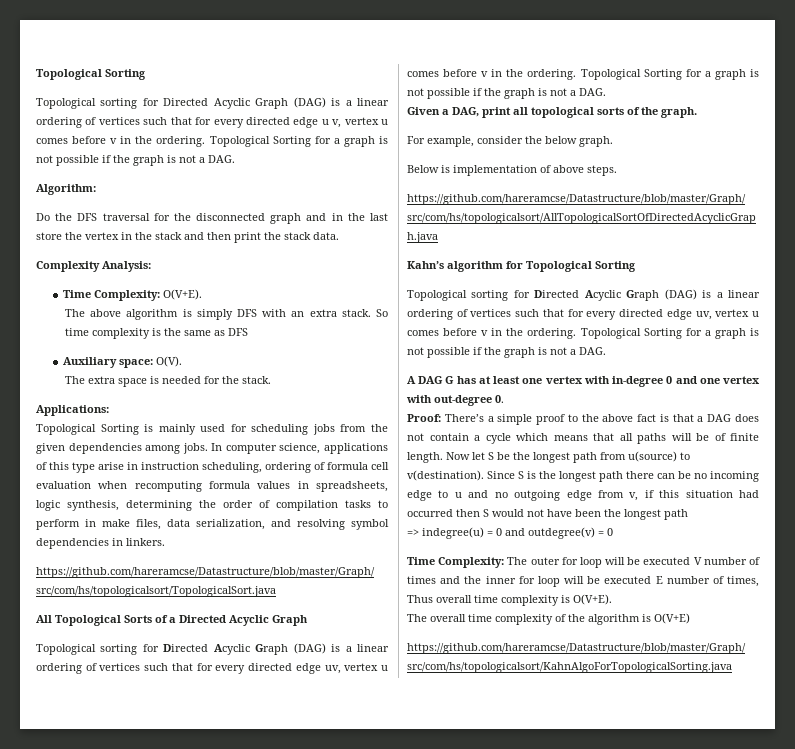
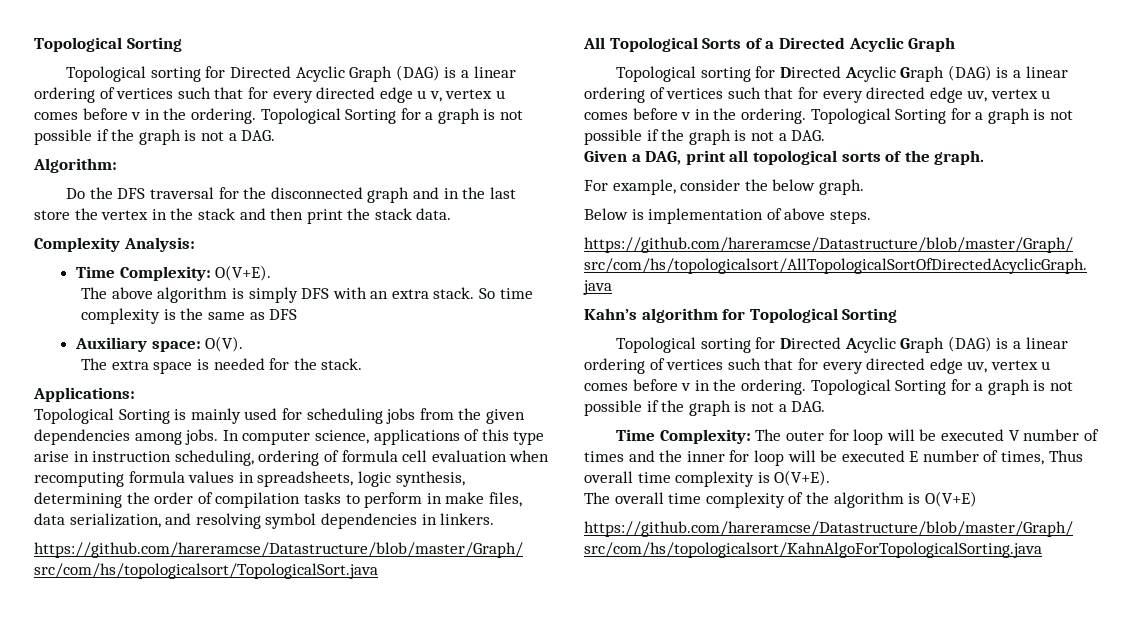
- A DAG G has at least one vertex with in-degree 0 and one vertex with out-degree 0.
- Proof: There’s a simple proof to the above fact is that a DAG does not contain a cycle which means that all paths will be of finite length. Now let S be the longest path from u(source) to v(destination). Since S is the longest path there can be no incoming edge to u and no outgoing edge from v, if this situation had occurred then S would not have been the longest path
- => indegree(u) = 0 and outdegree(v) = 0

